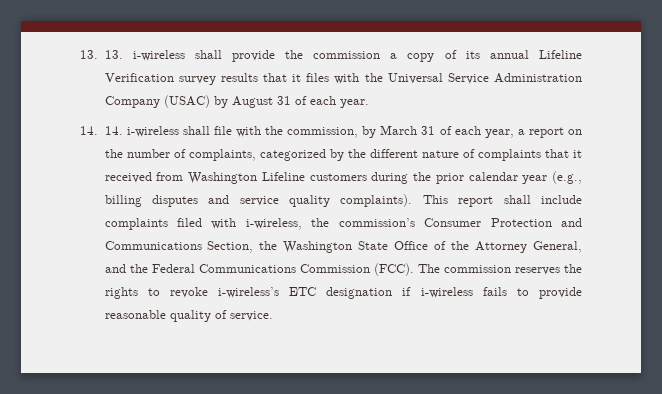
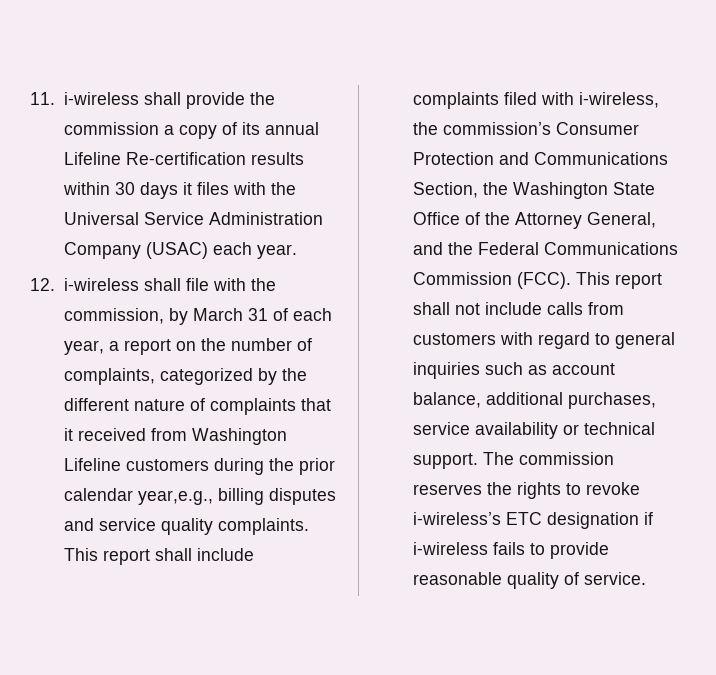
- 13. 13. i-wireless shall provide the commission a copy of its annual Lifeline Verification survey results that it files with the Universal Service Administration Company (USAC) by August 31 of each year.
+ 11. i-wireless shall provide the commission a copy of its annual Lifeline Re-certification results within 30 days it files with the Universal Service Administration Company (USAC) each year.
- 14. 14. i-wireless shall file with the commission, by March 31 of each year, a report on the number of complaints, categorized by the different nature of complaints that it received from Washington Lifeline customers during the prior calendar year (e.g., billing disputes and service quality complaints).
+ 12. i-wireless shall file with the commission, by March 31 of each year, a report on the number of complaints, categorized by the different nature of complaints that it received from Washington Lifeline customers during the prior calendar year,e.g., billing disputes and service quality complaints.
+ This report shall not include calls from customers with regard to general inquiries such as account balance, additional purchases, service availability or technical support.

